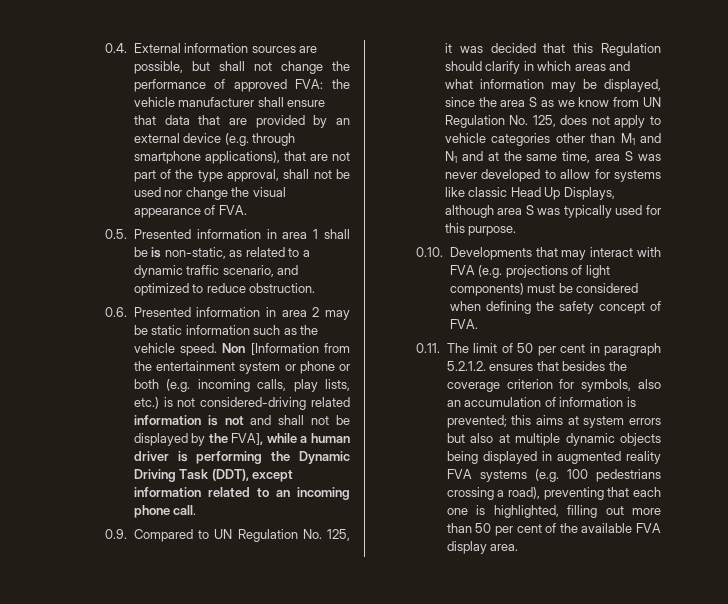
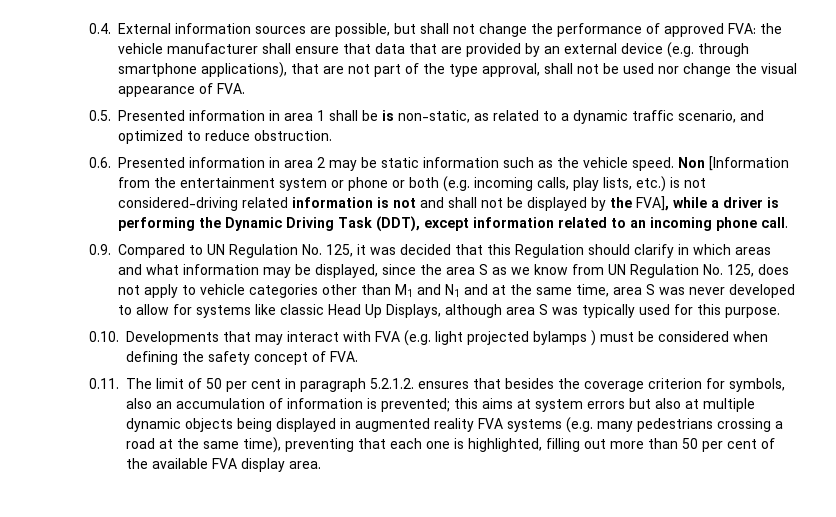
- Non [Information from the entertainment system or phone or both (e.g. incoming calls, play lists, etc.) is not considered-driving related information is not and shall not be displayed by the FVA], while a human driver is performing the Dynamic Driving Task (DDT), except information related to an incoming phone call.
+ Non [Information from the entertainment system or phone or both (e.g. incoming calls, play lists, etc.) is not considered-driving related information is not and shall not be displayed by the FVA], while a driver is performing the Dynamic Driving Task (DDT), except information related to an incoming phone call.
- 0.10. Developments that may interact with FVA (e.g. projections of light components) must be considered when defining the safety concept of FVA.
+ 0.10. Developments that may interact with FVA (e.g. light projected bylamps ) must be considered when defining the safety concept of FVA.
- this aims at system errors but also at multiple dynamic objects being displayed in augmented reality FVA systems (e.g. 100 pedestrians crossing a road), preventing that each one is highlighted, filling out more than 50 per cent of the available FVA display area.
+ this aims at system errors but also at multiple dynamic objects being displayed in augmented reality FVA systems (e.g. many pedestrians crossing a road at the same time), preventing that each one is highlighted, filling out more than 50 per cent of the available FVA display area.

